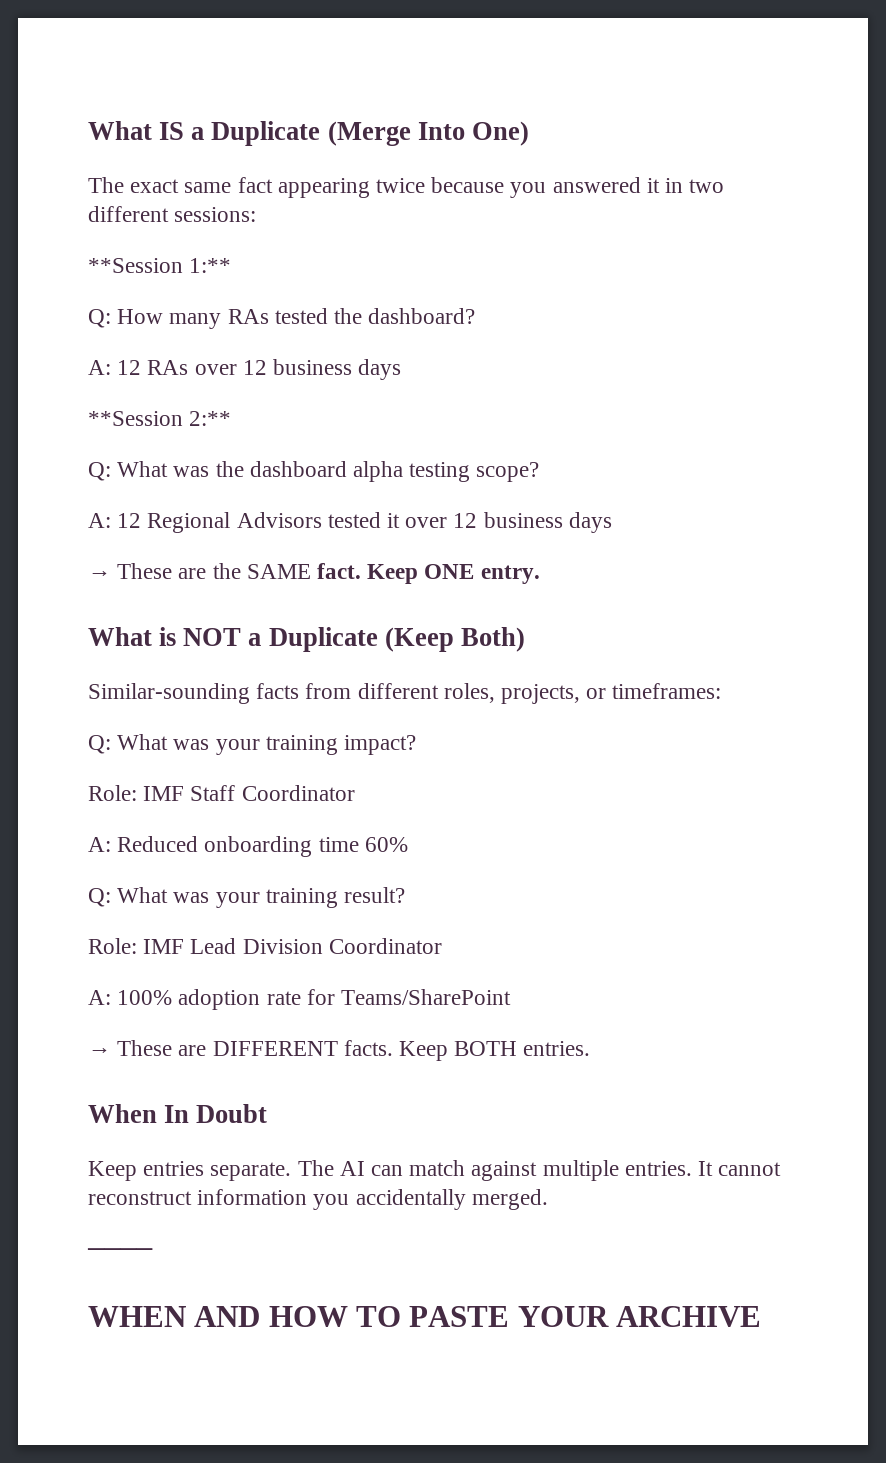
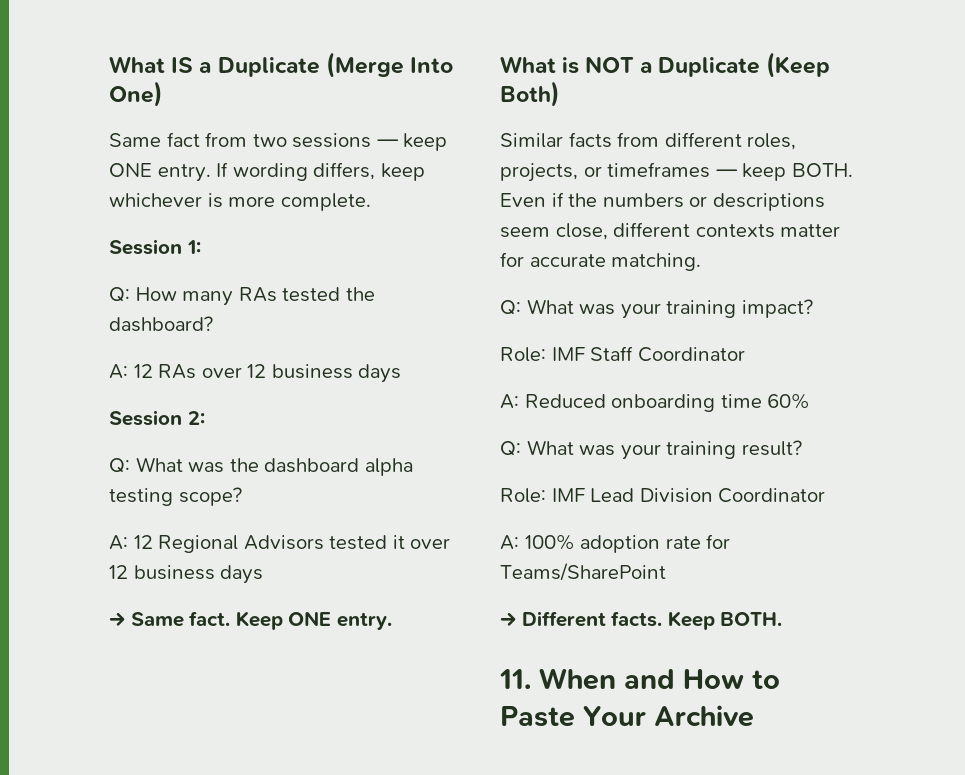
- The exact same fact appearing twice because you answered it in two different sessions:
- **Session 1:**
+ Same fact from two sessions — keep ONE entry. If wording differs, keep whichever is more complete.
+ Session 1:
- **Session 2:**
+ Session 2:
- → These are the SAME fact.
+ → Same fact.
- Similar-sounding facts from different roles, projects, or timeframes:
+ Similar facts from different roles, projects, or timeframes — keep BOTH. Even if the numbers or descriptions seem close, different contexts matter for accurate matching.
- → These are DIFFERENT facts. Keep BOTH entries.
- When In Doubt
- Keep entries separate. The AI can match against multiple entries. It cannot reconstruct information you accidentally merged.
- ────
- WHEN AND HOW TO PASTE YOUR ARCHIVE
+ → Different facts. Keep BOTH.
+ 11. When and How to Paste Your Archive

